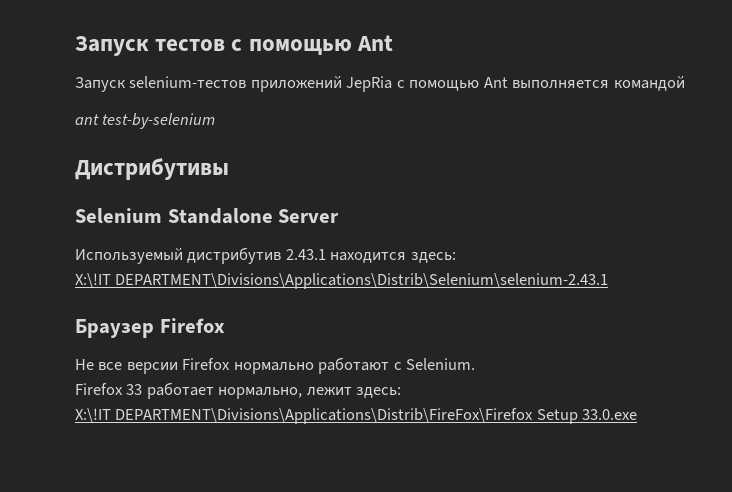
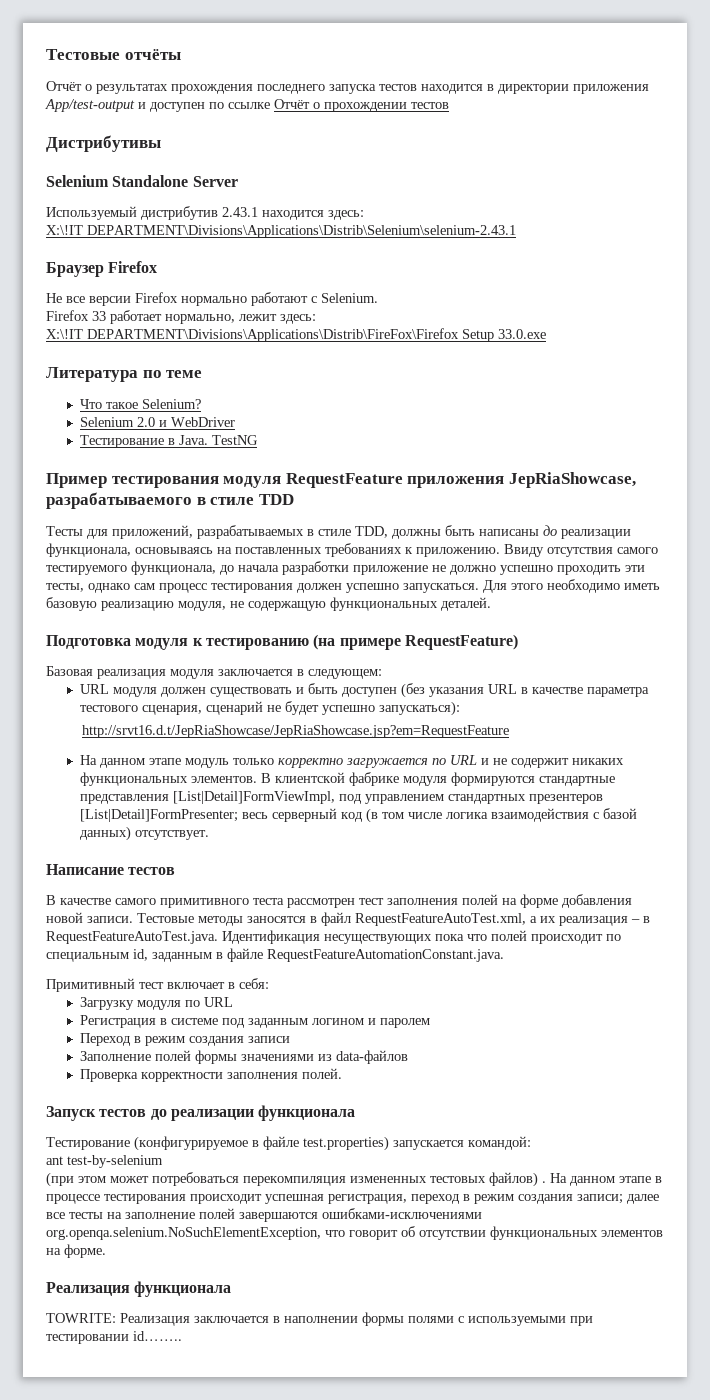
- Запуск тестов с помощью Ant
- Запуск selenium-тестов приложений JepRia с помощью Ant выполняется командой
- ant test-by-selenium
+ Тестовые отчёты
+ Отчёт о результатах прохождения последнего запуска тестов находится в директории приложения App/test-output и доступен по ссылке Отчёт о прохождении тестов
+ Литература по теме
+ Что такое Selenium?
+ Selenium 2.0 и WebDriver
+ Тестирование в Java. TestNG
+ Пример тестирования модуля RequestFeature приложения JepRiaShowcase, разрабатываемого в стиле TDD
+ Тесты для приложений, разрабатываемых в стиле TDD, должны быть написаны до реализации функционала, основываясь на поставленных требованиях к приложению. Ввиду отсутствия самого тестируемого функционала, до начала разработки приложение не должно успешно проходить эти тесты, однако сам процесс тестирования должен успешно запускаться. Для этого необходимо иметь базовую реализацию модуля, не содержащую функциональных деталей.
+ Подготовка модуля к тестированию (на примере RequestFeature)
+ Базовая реализация модуля заключается в следующем:
+ URL модуля должен существовать и быть доступен (без указания URL в качестве параметра тестового сценария, сценарий не будет успешно запускаться):
+ http://srvt16.d.t/JepRiaShowcase/JepRiaShowcase.jsp?em=RequestFeature
+ На данном этапе модуль только корректно загружается по URL и не содержит никаких функциональных элементов. В клиентской фабрике модуля формируются стандартные представления [List|Detail]FormViewImpl, под управлением стандартных презентеров [List|Detail]FormPresenter; весь серверный код (в том числе логика взаимодействия с базой данных) отсутствует.
+ Написание тестов
+ В качестве самого примитивного теста рассмотрен тест заполнения полей на форме добавления новой записи. Тестовые методы заносятся в файл RequestFeatureAutoTest.xml, а их реализация – в RequestFeatureAutoTest.java. Идентификация несуществующих пока что полей происходит по специальным id, заданным в файле RequestFeatureAutomationConstant.java.
+ Примитивный тест включает в себя:
+ Загрузку модуля по URL
+ Регистрация в системе под заданным логином и паролем
+ Переход в режим создания записи
+ Заполнение полей формы значениями из data-файлов
+ Проверка корректности заполнения полей.
+ Запуск тестов до реализации функционала
+ Тестирование (конфигурируемое в файле test.properties) запускается командой:
+ ant test-by-selenium
+ (при этом может потребоваться перекомпиляция измененных тестовых файлов) . На данном этапе в процессе тестирования происходит успешная регистрация, переход в режим создания записи; далее все тесты на заполнение полей завершаются ошибками-исключениями org.openqa.selenium.NoSuchElementException, что говорит об отсутствии функциональных элементов на форме.
+ Реализация функционала
+ TOWRITE: Реализация заключается в наполнении формы полями с используемыми при тестировании id……..

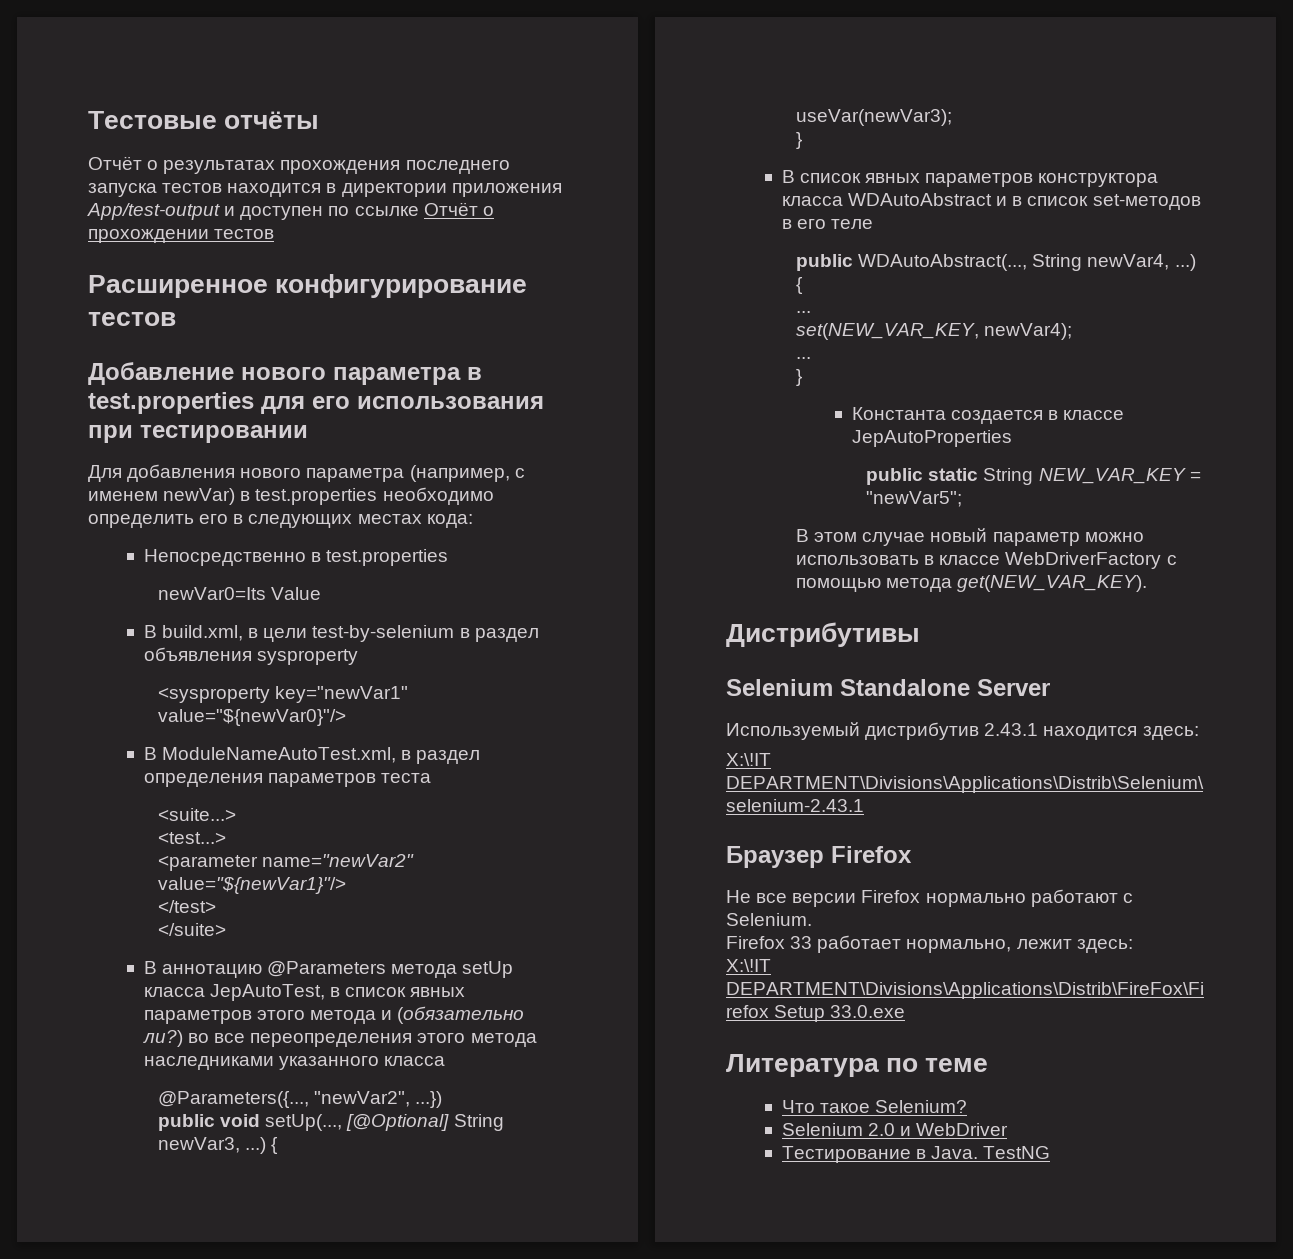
+ Расширенное конфигурирование тестов
+ Добавление нового параметра в test.properties для его использования при тестировании
+ Для добавления нового параметра (например, с именем newVar) в test.properties необходимо определить его в следующих местах кода:
+ Непосредственно в test.properties
+ newVar0=Its Value
+ В build.xml, в цели test-by-selenium в раздел объявления sysproperty
+ <sysproperty key="newVar1" value="${newVar0}"/>
+ В ModuleNameAutoTest.xml, в раздел определения параметров теста
+ <suite...>
+ <test...>
+ <parameter name="newVar2" value="${newVar1}"/>
+ </test>
+ </suite>
+ В аннотацию @Parameters метода setUp класса JepAutoTest, в список явных параметров этого метода и (обязательно ли?) во все переопределения этого метода наследниками указанного класса
+ @Parameters({..., "newVar2", ...})
+ public void setUp(..., [@Optional] String newVar3, ...) {
+ useVar(newVar3);
+ }
+ В список явных параметров конструктора класса WDAutoAbstract и в список set-методов в его теле
+ public WDAutoAbstract(..., String newVar4, ...) {
+ ...
+ set(NEW_VAR_KEY, newVar4);
+ ...
+ }
+ Константа создается в классе JepAutoProperties
+ public static String NEW_VAR_KEY = "newVar5";
+ В этом случае новый параметр можно использовать в классе WebDriverFactory с помощью метода get(NEW_VAR_KEY).
- Пример тестирования модуля RequestFeature приложения JepRiaShowcase, разрабатываемого в стиле TDD
- Тесты для приложений, разрабатываемых в стиле TDD, должны быть написаны до реализации функционала, основываясь на поставленных требованиях к приложению. Ввиду отсутствия самого тестируемого функционала, до начала разработки приложение не должно успешно проходить эти тесты, однако сам процесс тестирования должен успешно запускаться. Для этого необходимо иметь базовую реализацию модуля, не содержащую функциональных деталей.
- Подготовка модуля к тестированию (на примере RequestFeature)
- Базовая реализация модуля заключается в следующем:
- URL модуля должен существовать и быть доступен (без указания URL в качестве параметра тестового сценария, сценарий не будет успешно запускаться):
- http://srvt16.d.t/JepRiaShowcase/JepRiaShowcase.jsp?em=RequestFeature
- На данном этапе модуль только корректно загружается по URL и не содержит никаких функциональных элементов. В клиентской фабрике модуля формируются стандартные представления [List|Detail]FormViewImpl, под управлением стандартных презентеров [List|Detail]FormPresenter; весь серверный код (в том числе логика взаимодействия с базой данных) отсутствует.
- Написание тестов
- В качестве самого примитивного теста рассмотрен тест заполнения полей на форме добавления новой записи. Тестовые методы заносятся в файл RequestFeatureAutoTest.xml, а их реализация – в RequestFeatureAutoTest.java. Идентификация несуществующих пока что полей происходит по специальным id, заданным в файле RequestFeatureAutomationConstant.java.
- Примитивный тест включает в себя:
- Загрузку модуля по URL
- Регистрация в системе под заданным логином и паролем
- Переход в режим создания записи
- Заполнение полей формы значениями из data-файлов
- Проверка корректности заполнения полей.
- Запуск тестов до реализации функционала
- Тестирование (конфигурируемое в файле test.properties) запускается командой:
- ant test-by-selenium
- (при этом может потребоваться перекомпиляция измененных тестовых файлов) . На данном этапе в процессе тестирования происходит успешная регистрация, переход в режим создания записи; далее все тесты на заполнение полей завершаются ошибками-исключениями org.openqa.selenium.NoSuchElementException, что говорит об отсутствии функциональных элементов на форме.
- Реализация функционала
- TOWRITE: Реализация заключается в наполнении формы полями с используемыми при тестировании id……..

